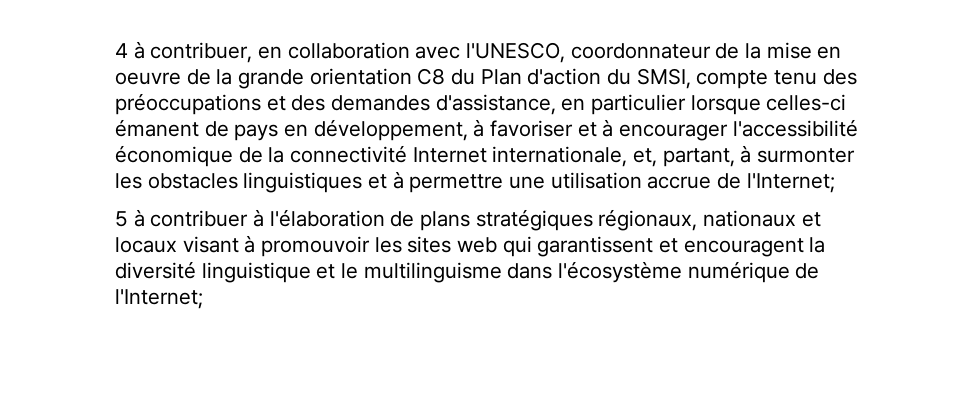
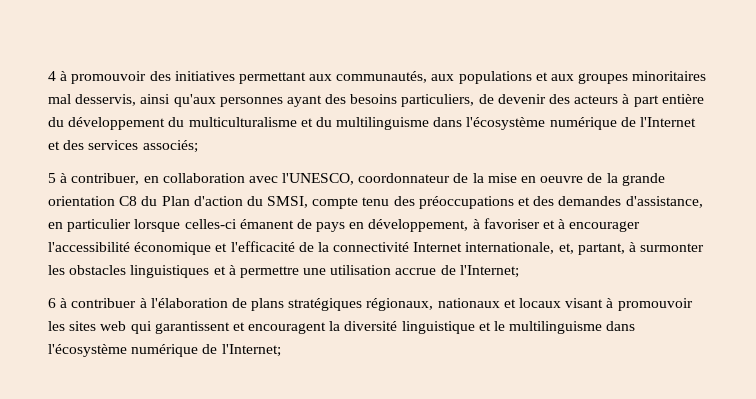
- 4 à contribuer, en collaboration avec l'UNESCO, coordonnateur de la mise en oeuvre de la grande orientation C8 du Plan d'action du SMSI, compte tenu des préoccupations et des demandes d'assistance, en particulier lorsque celles-ci émanent de pays en développement, à favoriser et à encourager l'accessibilité économique de la connectivité Internet internationale, et, partant, à surmonter les obstacles linguistiques et à permettre une utilisation accrue de l'Internet;
+ 4 à promouvoir des initiatives permettant aux communautés, aux populations et aux groupes minoritaires mal desservis, ainsi qu'aux personnes ayant des besoins particuliers, de devenir des acteurs à part entière du développement du multiculturalisme et du multilinguisme dans l'écosystème numérique de l'Internet et des services associés;
+ 5 à contribuer, en collaboration avec l'UNESCO, coordonnateur de la mise en oeuvre de la grande orientation C8 du Plan d'action du SMSI, compte tenu des préoccupations et des demandes d'assistance, en particulier lorsque celles-ci émanent de pays en développement, à favoriser et à encourager l'accessibilité économique et l'efficacité de la connectivité Internet internationale, et, partant, à surmonter les obstacles linguistiques et à permettre une utilisation accrue de l'Internet;
- 5 à contribuer à l'élaboration de plans stratégiques régionaux, nationaux et locaux visant à promouvoir les sites web qui garantissent et encouragent la diversité linguistique et le multilinguisme dans l'écosystème numérique de l'Internet;
+ 6 à contribuer à l'élaboration de plans stratégiques régionaux, nationaux et locaux visant à promouvoir les sites web qui garantissent et encouragent la diversité linguistique et le multilinguisme dans l'écosystème numérique de l'Internet;

